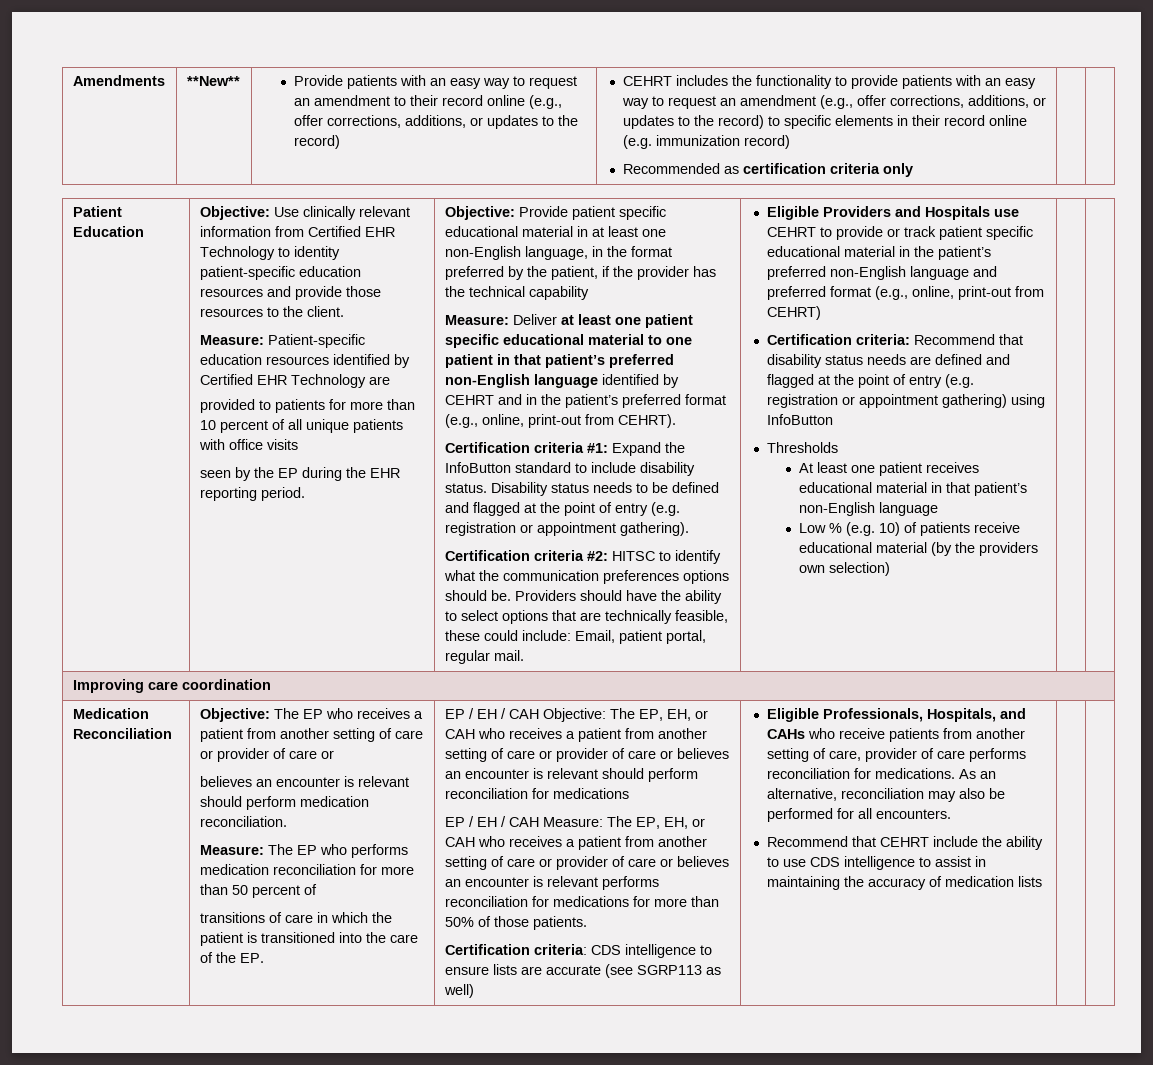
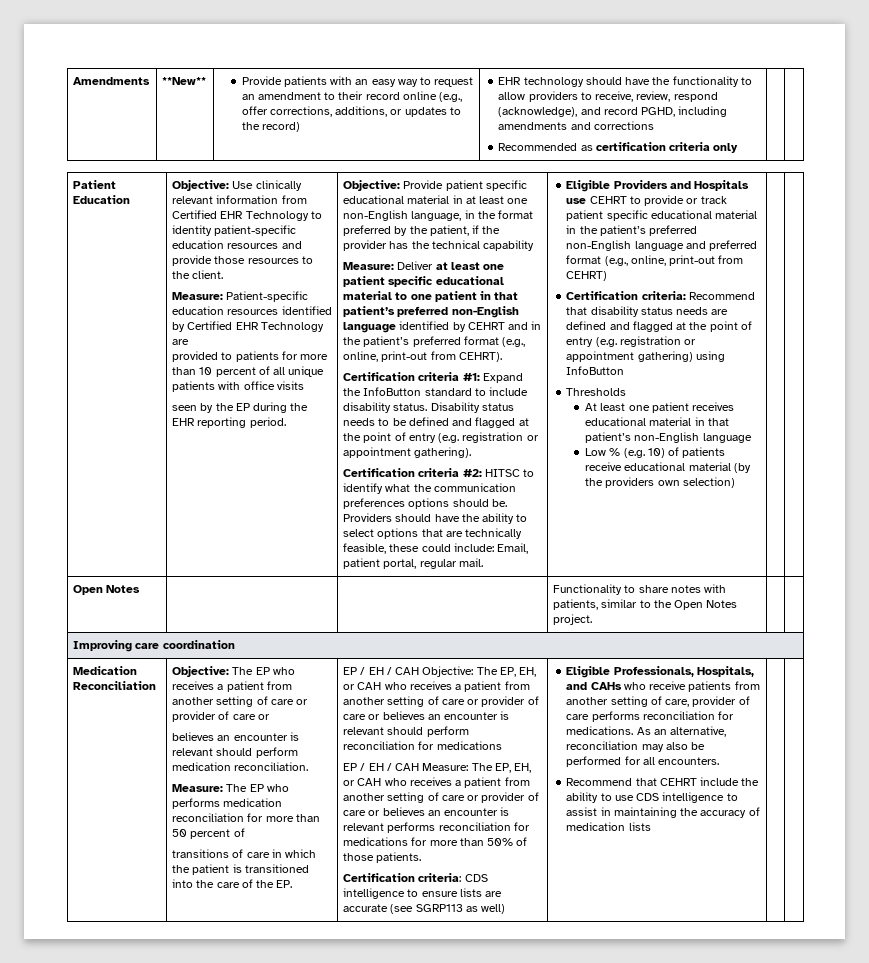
- CEHRT includes the functionality to provide patients with an easy way to request an amendment (e.g., offer corrections, additions, or updates to the record) to specific elements in their record online (e.g. immunization record)
+ EHR technology should have the functionality to allow providers to receive, review, respond (acknowledge), and record PGHD, including amendments and corrections
+ Open Notes | | | Functionality to share notes with patients, similar to the Open Notes project. | |

